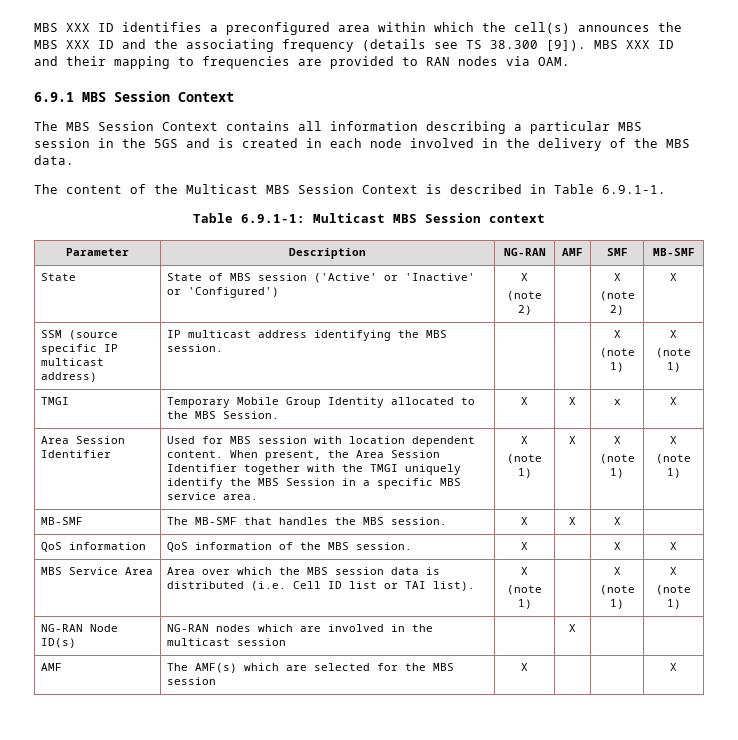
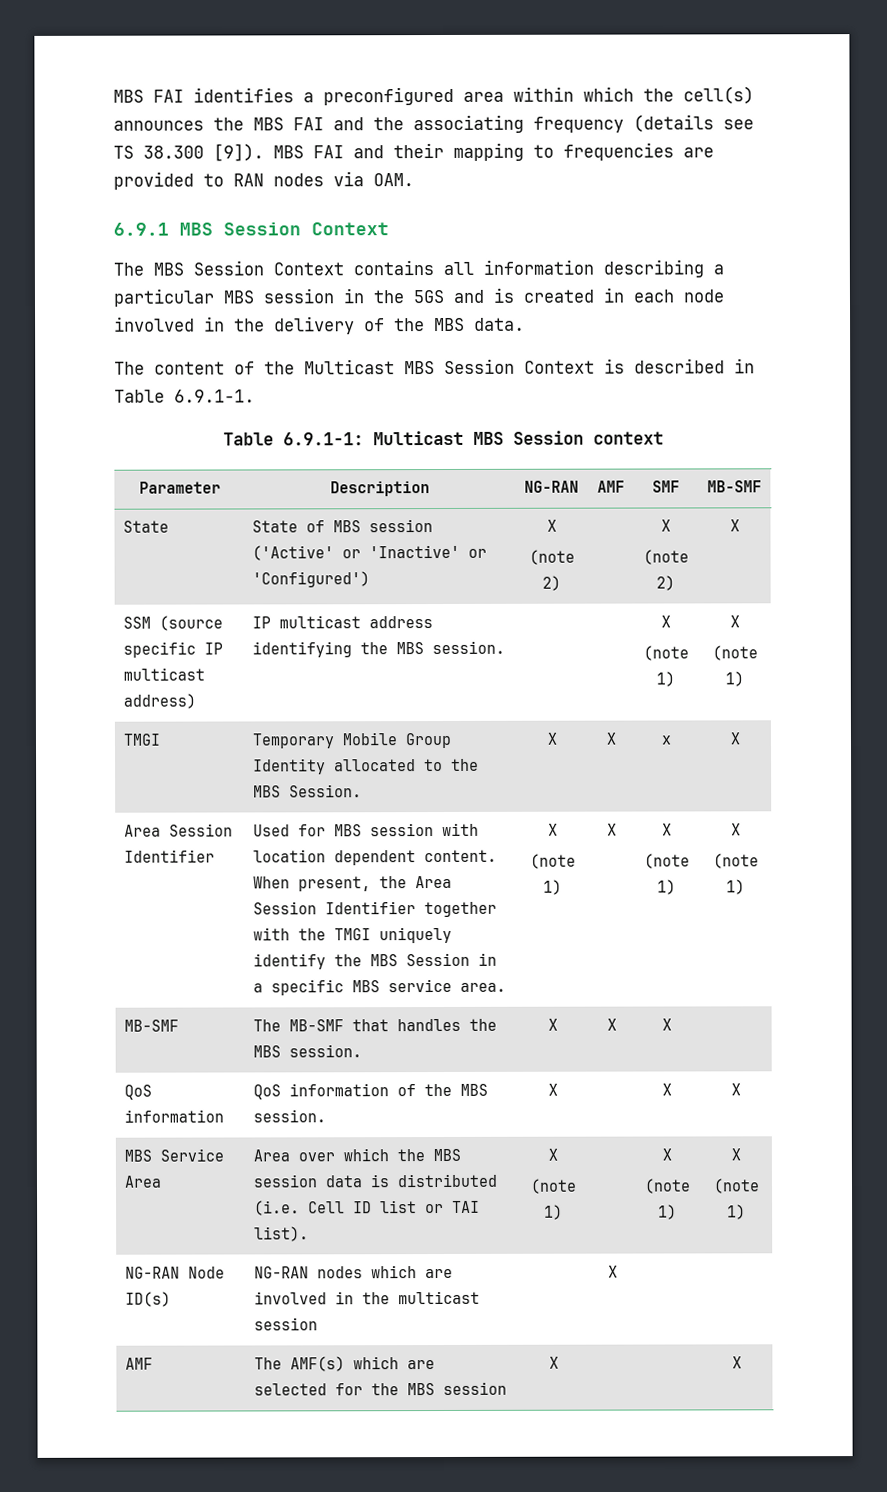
- MBS XXX ID identifies a preconfigured area within which the cell(s) announces the MBS XXX ID and the associating frequency (details see TS 38.300 [9]).
+ MBS FAI identifies a preconfigured area within which the cell(s) announces the MBS FAI and the associating frequency (details see TS 38.300 [9]).
- MBS XXX ID and their mapping to frequencies are provided to RAN nodes via OAM.
+ MBS FAI and their mapping to frequencies are provided to RAN nodes via OAM.

